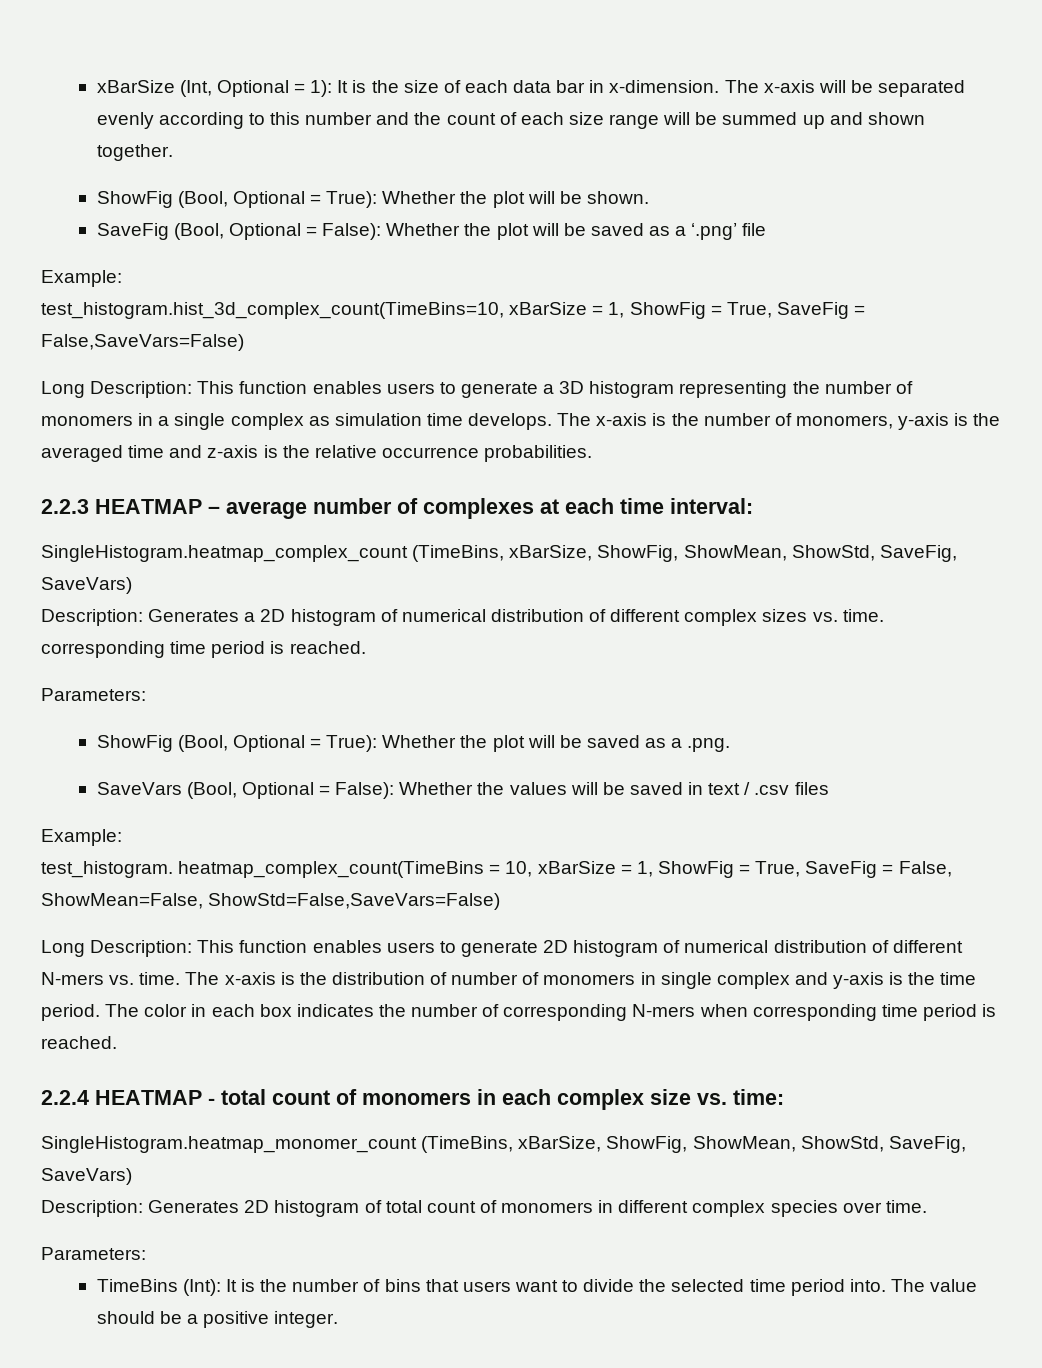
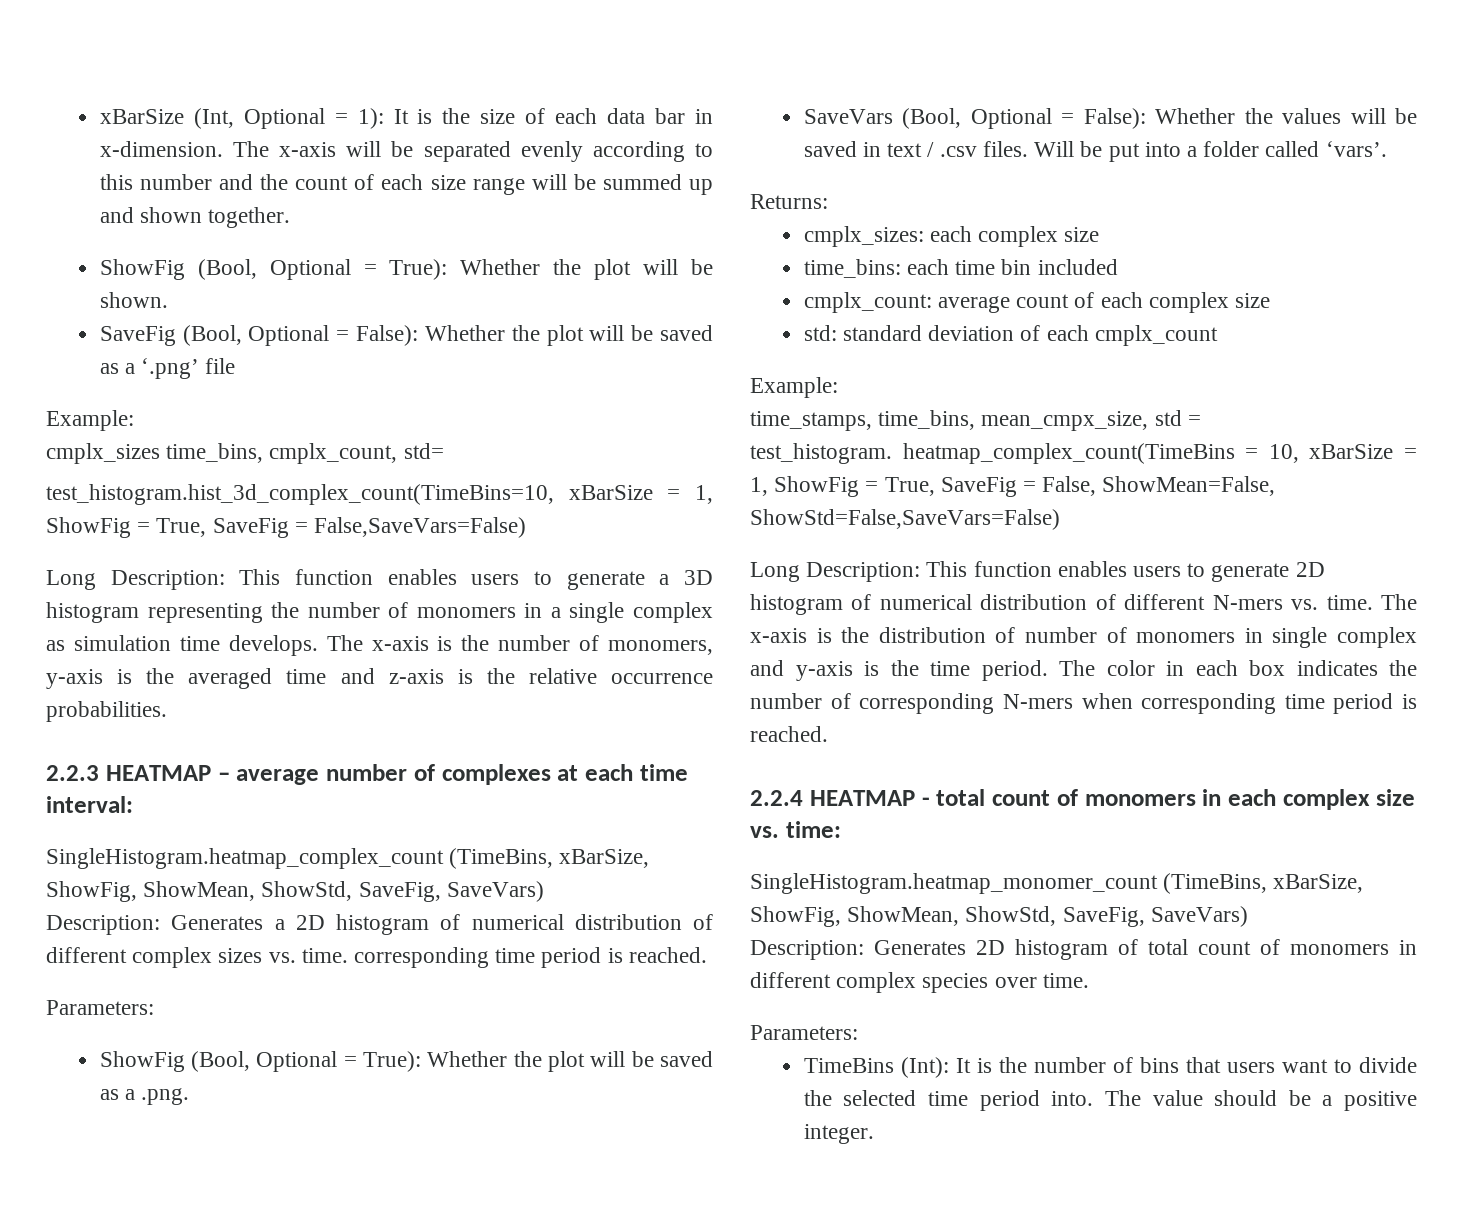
+ cmplx_sizes time_bins, cmplx_count, std=
- SaveVars (Bool, Optional = False): Whether the values will be saved in text / .csv files
+ SaveVars (Bool, Optional = False): Whether the values will be saved in text / .csv files. Will be put into a folder called ‘vars’.
+ Returns:
+ cmplx_sizes: each complex size
+ time_bins: each time bin included
+ cmplx_count: average count of each complex size
+ std: standard deviation of each cmplx_count
  Example:
+ time_stamps, time_bins, mean_cmpx_size, std =

